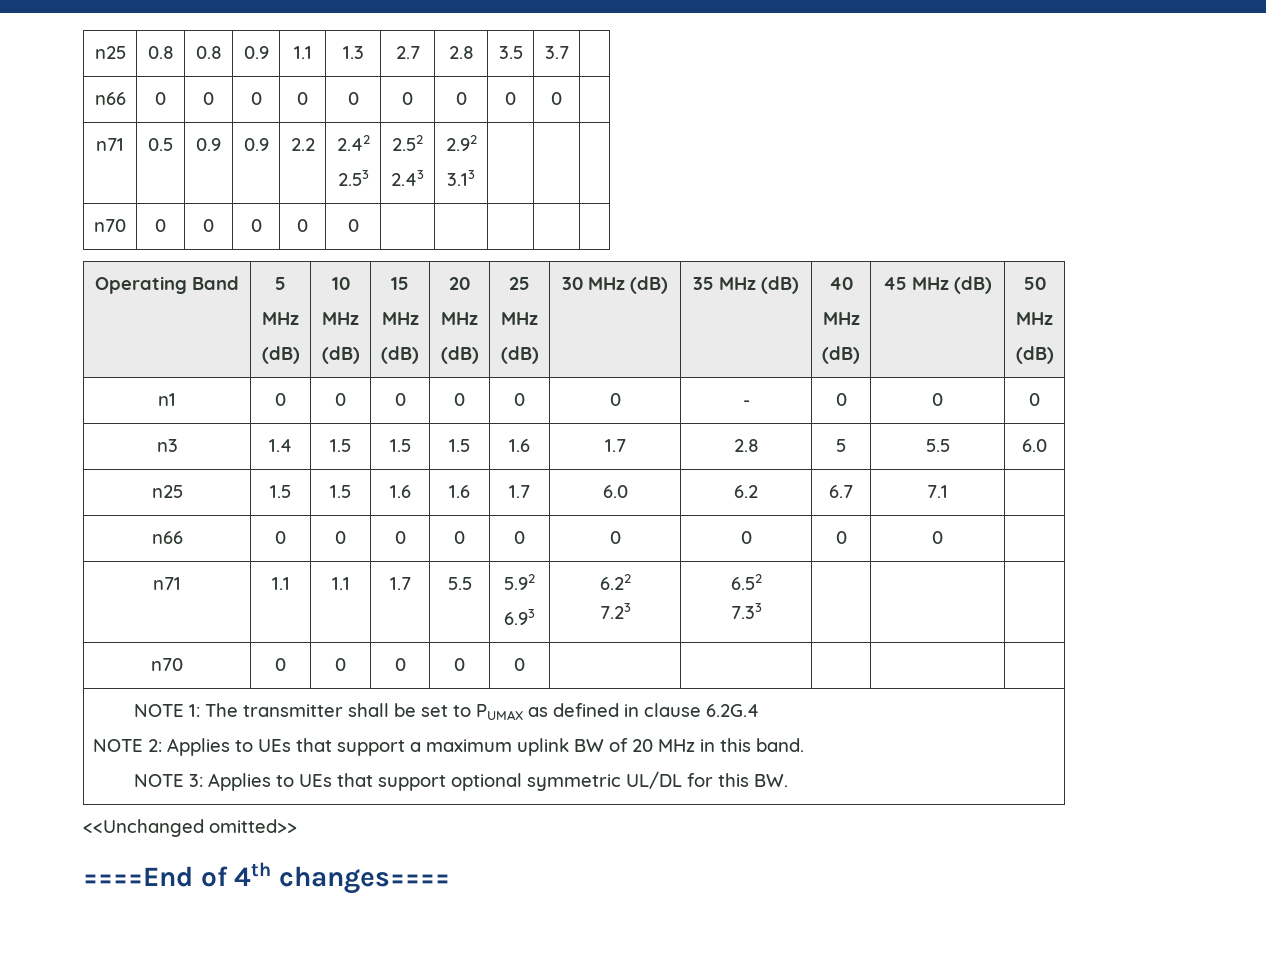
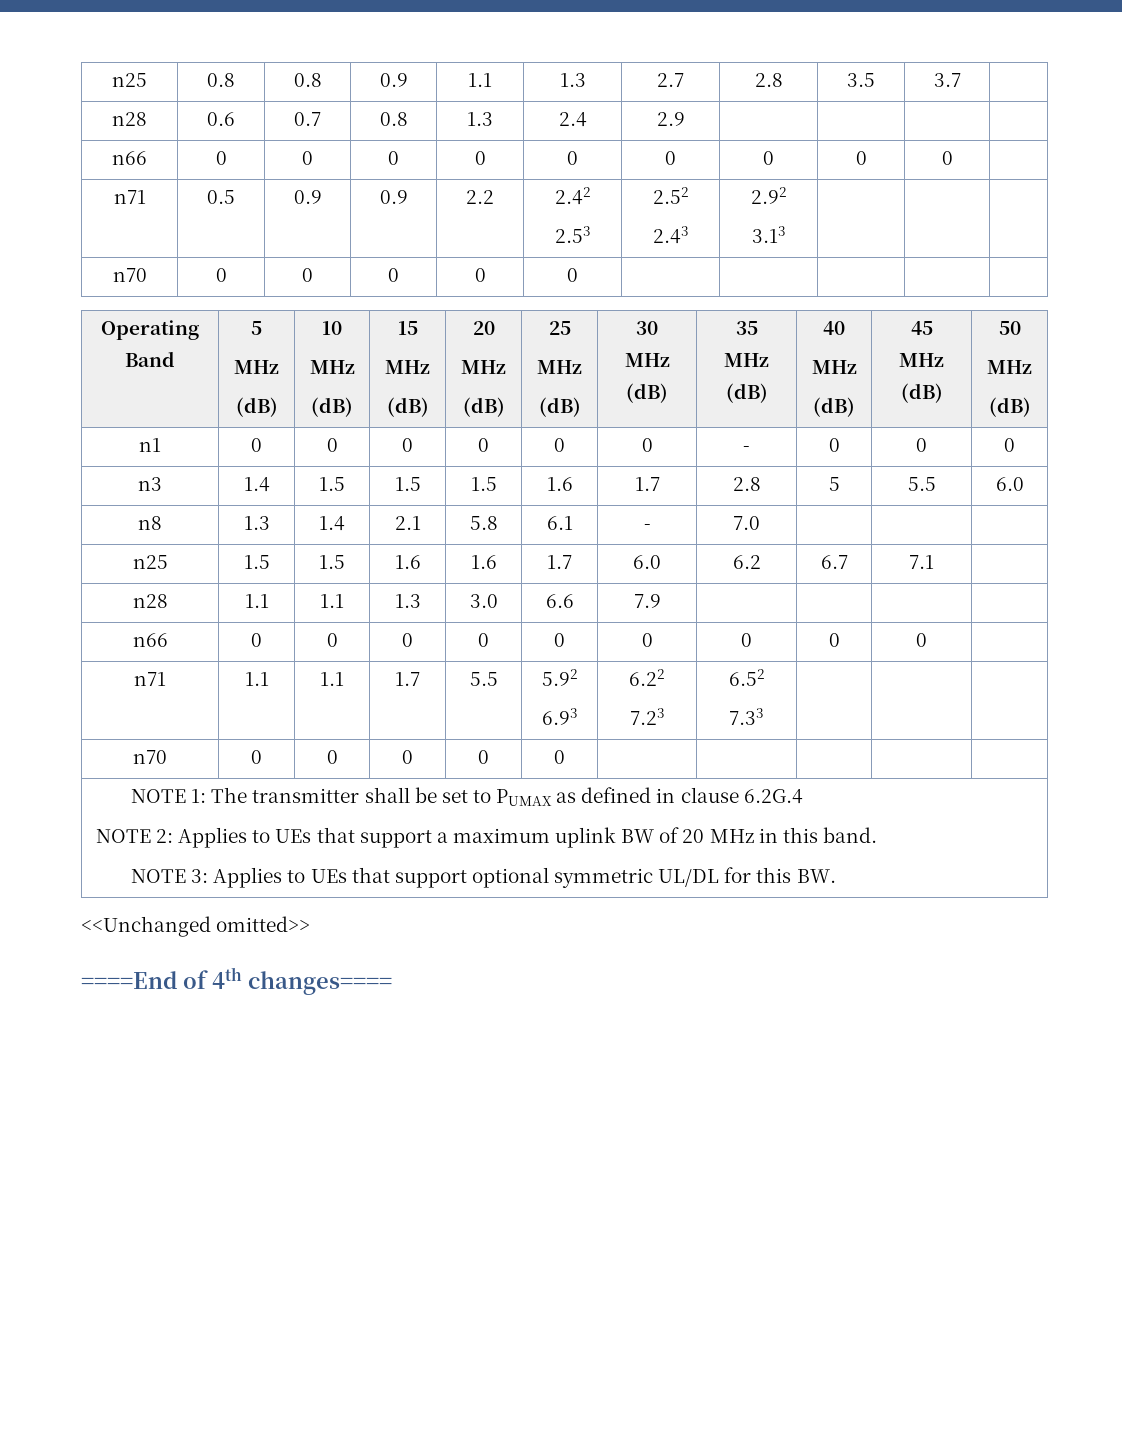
+ n28 | 0.6 | 0.7 | 0.8 | 1.3 | 2.4 | 2.9 | | | |
+ n8 | 1.3 | 1.4 | 2.1 | 5.8 | 6.1 | - | 7.0 | | |
+ n28 | 1.1 | 1.1 | 1.3 | 3.0 | 6.6 | 7.9 | | | |

